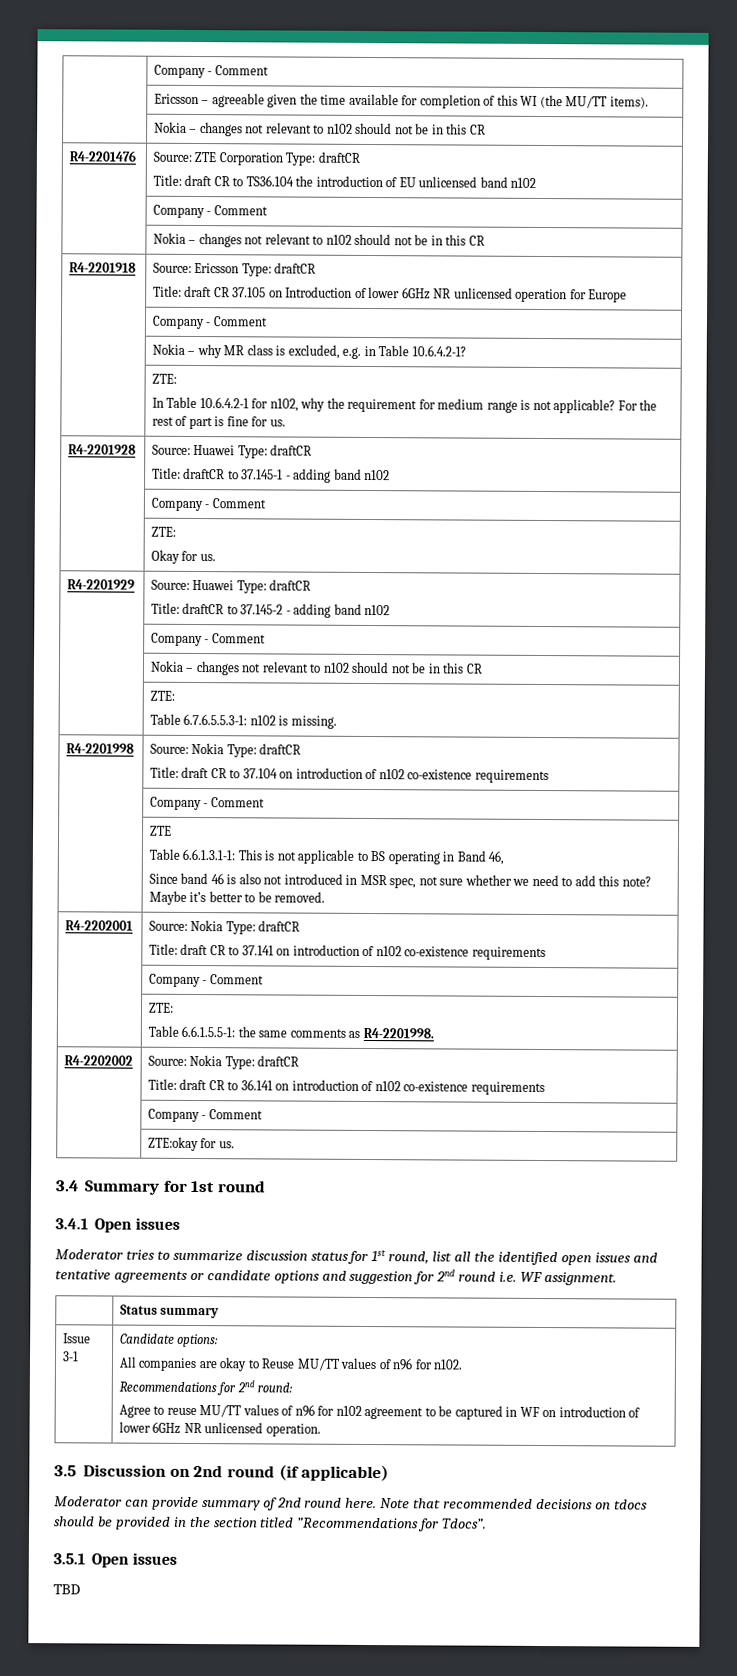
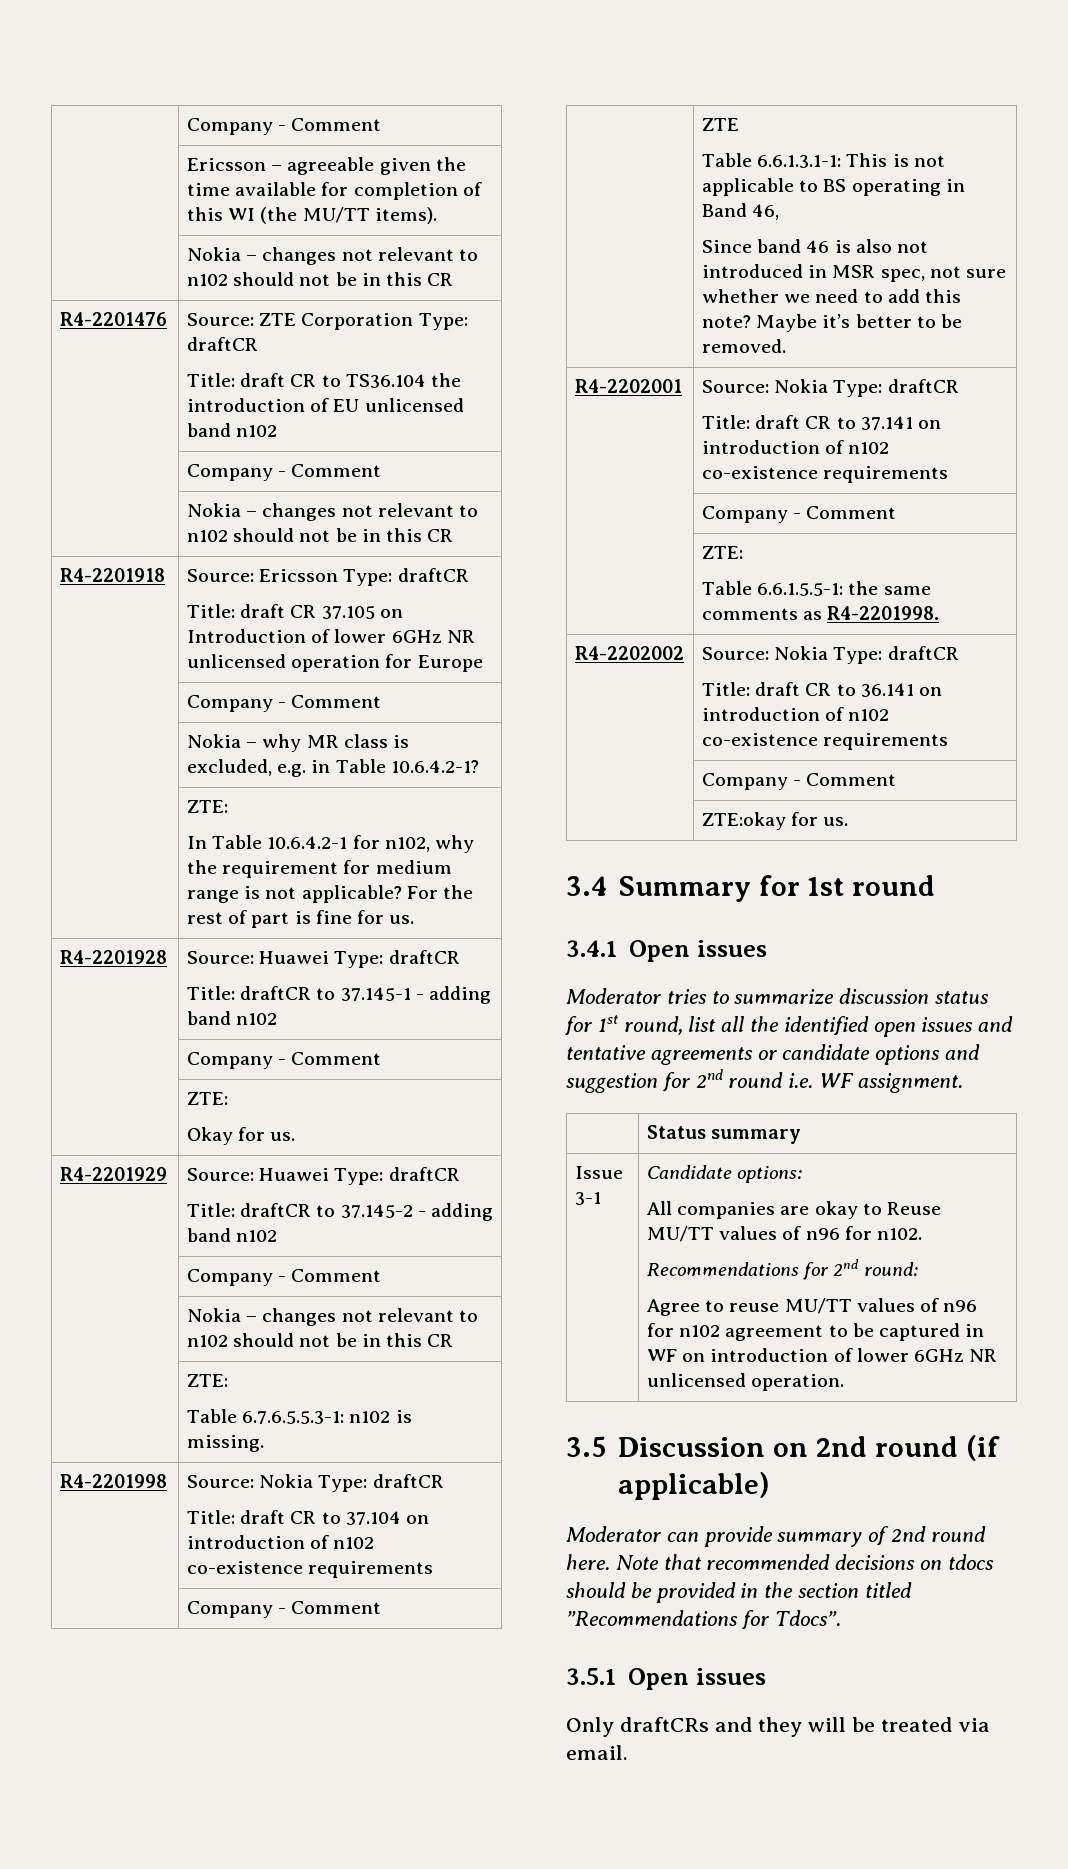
- TBD
+ Only draftCRs and they will be treated via email.

